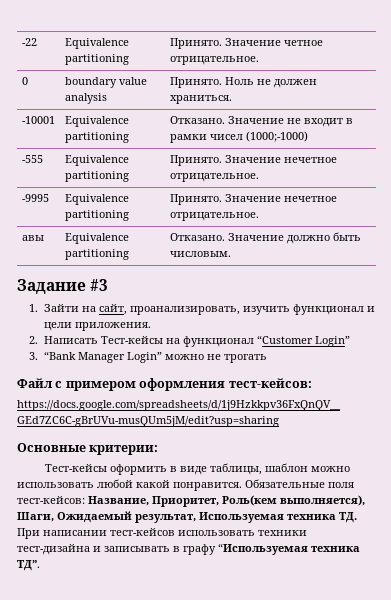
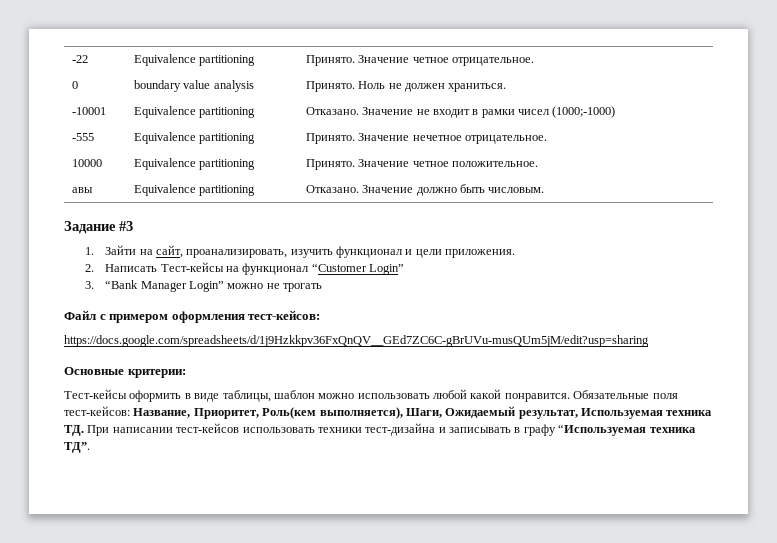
- -9995 | Equivalence partitioning | Принято. Значение нечетное отрицательное.
+ 10000 | Equivalence partitioning | Принято. Значение четное положительное.

